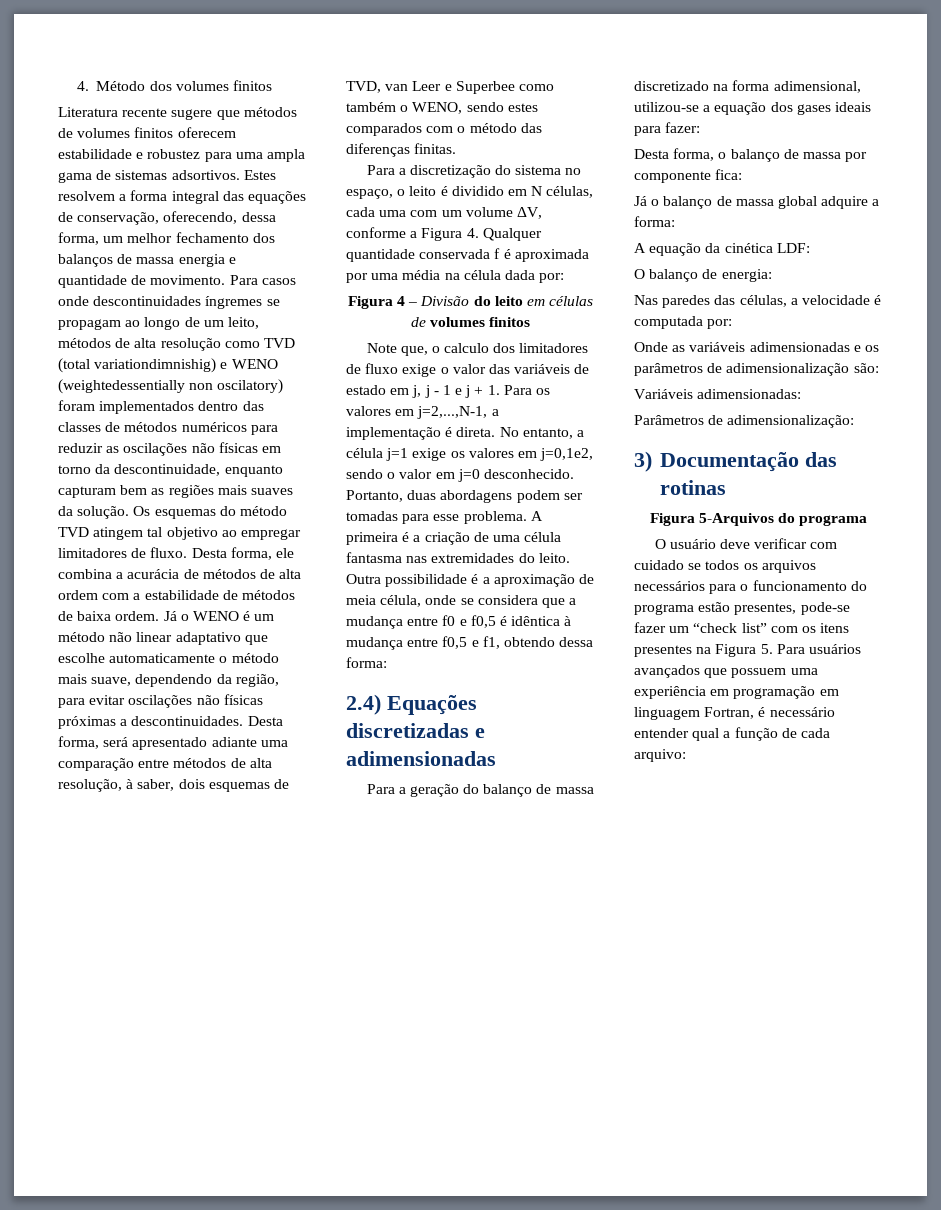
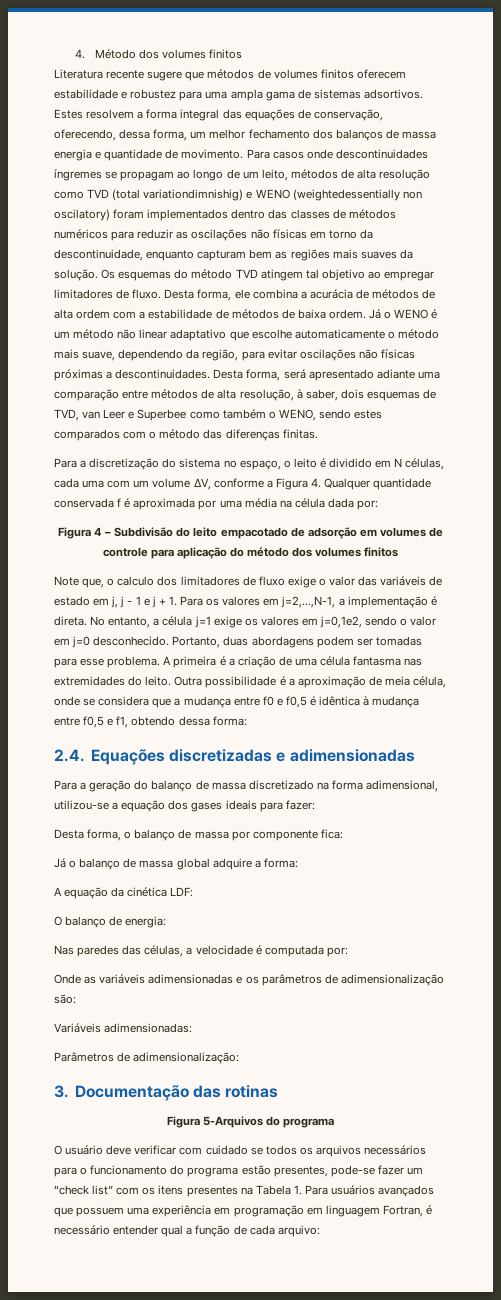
- Figura 4 – Divisão do leito em células de volumes finitos
+ Figura 4 – Subdivisão do leito empacotado de adsorção em volumes de controle para aplicação do método dos volumes finitos
- 2.4) Equações discretizadas e adimensionadas
+ 2.4. Equações discretizadas e adimensionadas
- 3) Documentação das rotinas
+ 3. Documentação das rotinas
- O usuário deve verificar com cuidado se todos os arquivos necessários para o funcionamento do programa estão presentes, pode-se fazer um “check list” com os itens presentes na Figura 5. Para usuários avançados que possuem uma experiência em programação em linguagem Fortran, é necessário entender qual a função de cada arquivo:
+ O usuário deve verificar com cuidado se todos os arquivos necessários para o funcionamento do programa estão presentes, pode-se fazer um “check list” com os itens presentes na Tabela 1. Para usuários avançados que possuem uma experiência em programação em linguagem Fortran, é necessário entender qual a função de cada arquivo:

